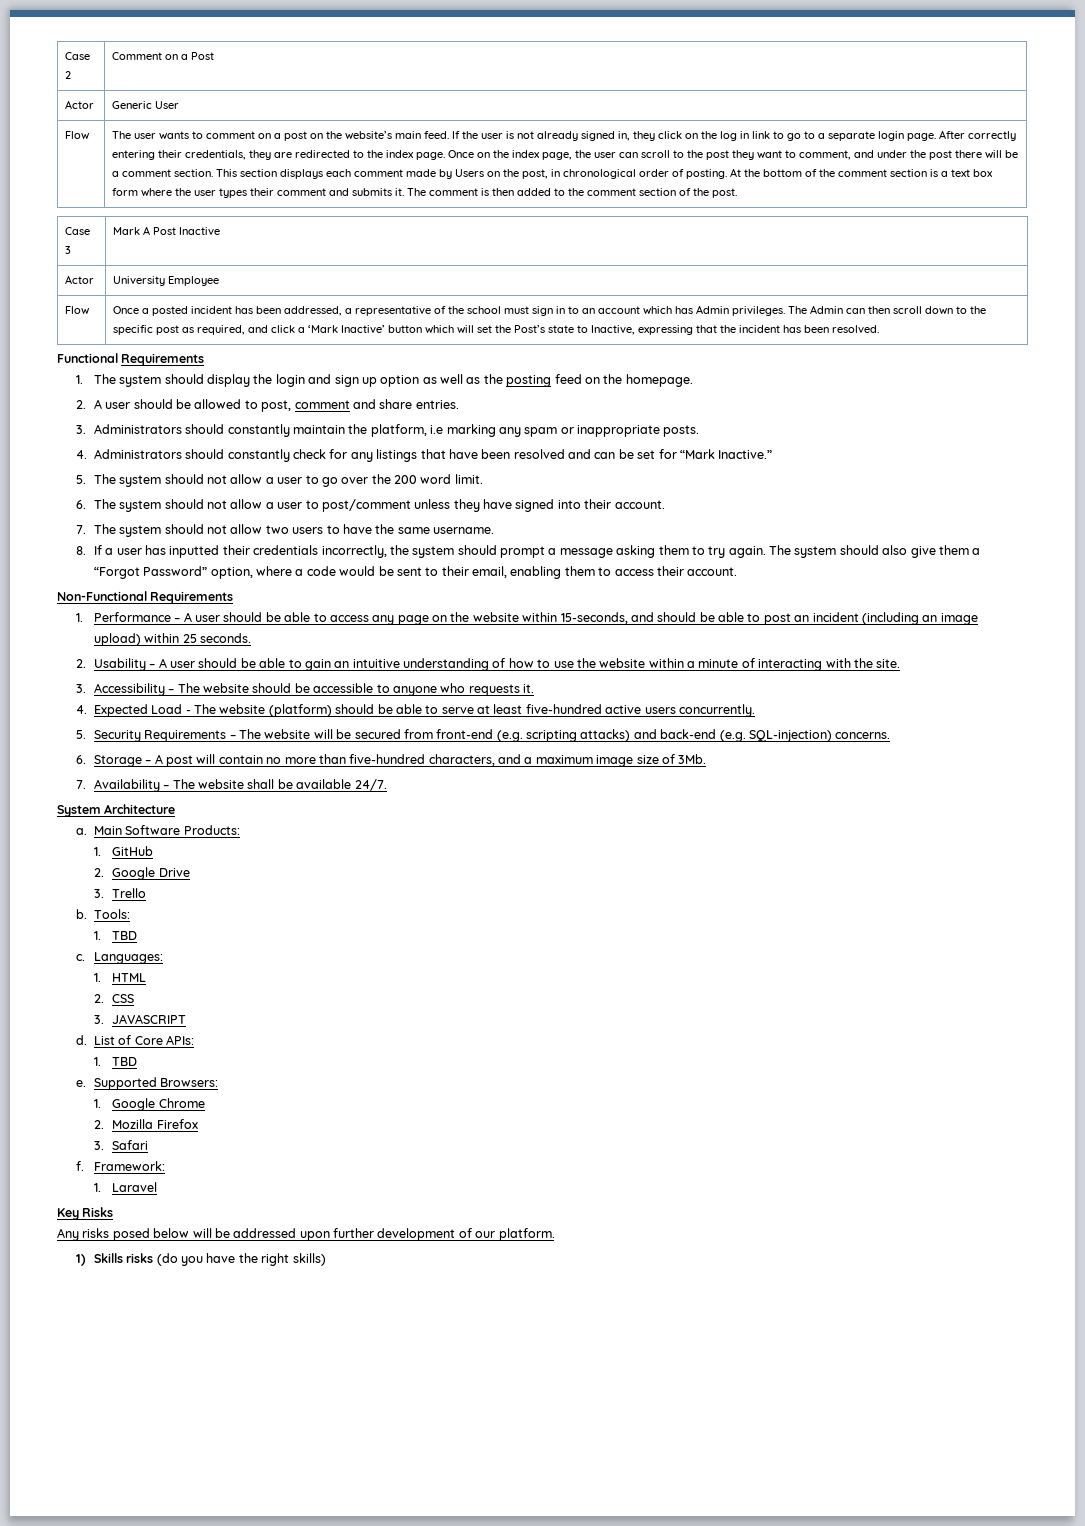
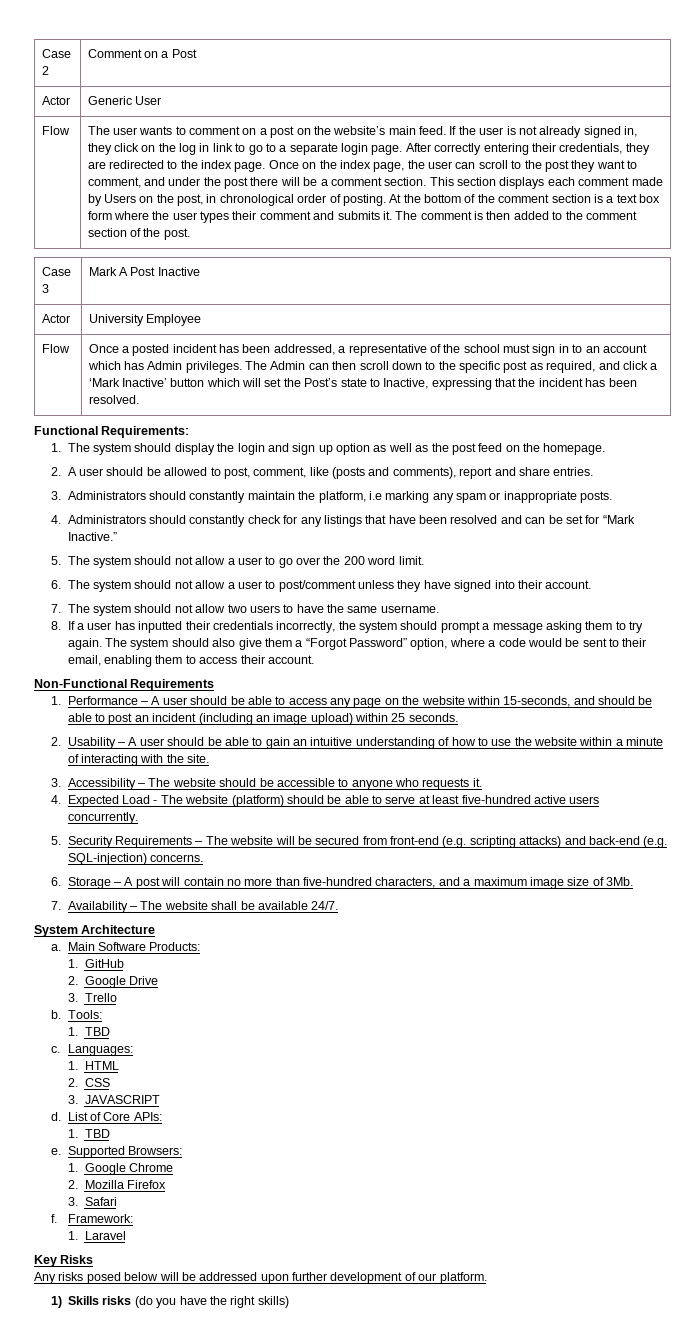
- Functional Requirements
+ Functional Requirements:
- 1. The system should display the login and sign up option as well as the posting feed on the homepage.
+ 1. The system should display the login and sign up option as well as the post feed on the homepage.
- 2. A user should be allowed to post, comment and share entries.
+ 2. A user should be allowed to post, comment, like (posts and comments), report and share entries.

